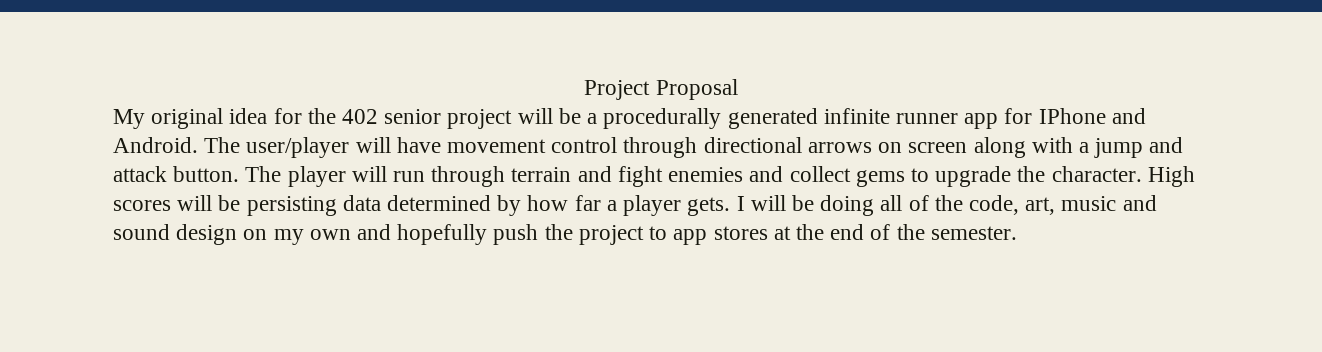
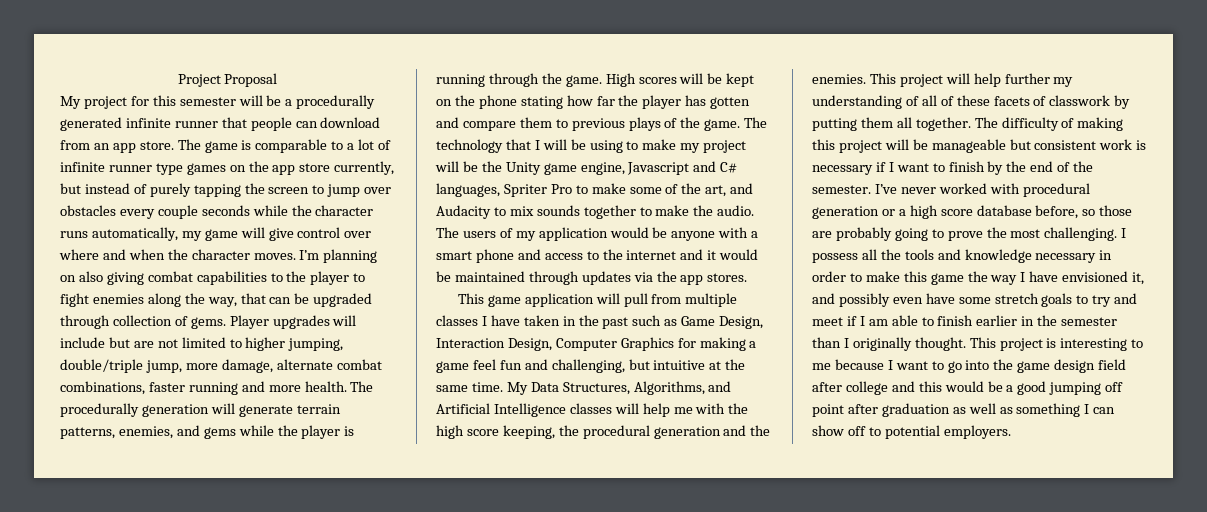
- My original idea for the 402 senior project will be a procedurally generated infinite runner app for IPhone and Android. The user/player will have movement control through directional arrows on screen along with a jump and attack button. The player will run through terrain and fight enemies and collect gems to upgrade the character. High scores will be persisting data determined by how far a player gets. I will be doing all of the code, art, music and sound design on my own and hopefully push the project to app stores at the end of the semester.
+ My project for this semester will be a procedurally generated infinite runner that people can download from an app store. The game is comparable to a lot of infinite runner type games on the app store currently, but instead of purely tapping the screen to jump over obstacles every couple seconds while the character runs automatically, my game will give control over where and when the character moves. I’m planning on also giving combat capabilities to the player to fight enemies along the way, that can be upgraded through collection of gems. Player upgrades will include but are not limited to higher jumping, double/triple jump, more damage, alternate combat combinations, faster running and more health. The procedurally generation will generate terrain patterns, enemies, and gems while the player is running through the game. High scores will be kept on the phone stating how far the player has gotten and compare them to previous plays of the game. The technology that I will be using to make my project will be the Unity game engine, Javascript and C# languages, Spriter Pro to make some of the art, and Audacity to mix sounds together to make the audio. The users of my application would be anyone with a smart phone and access to the internet and it would be maintained through updates via the app stores.
+ This game application will pull from multiple classes I have taken in the past such as Game Design, Interaction Design, Computer Graphics for making a game feel fun and challenging, but intuitive at the same time. My Data Structures, Algorithms, and Artificial Intelligence classes will help me with the high score keeping, the procedural generation and the enemies. This project will help further my understanding of all of these facets of classwork by putting them all together. The difficulty of making this project will be manageable but consistent work is necessary if I want to finish by the end of the semester.
+ I’ve never worked with procedural generation or a high score database before, so those are probably going to prove the most challenging. I possess all the tools and knowledge necessary in order to make this game the way I have envisioned it, and possibly even have some stretch goals to try and meet if I am able to finish earlier in the semester than I originally thought. This project is interesting to me because I want to go into the game design field after college and this would be a good jumping off point after graduation as well as something I can show off to potential employers.

